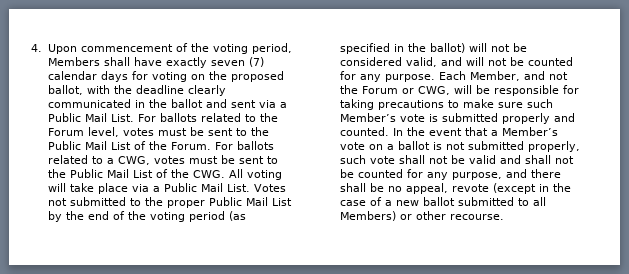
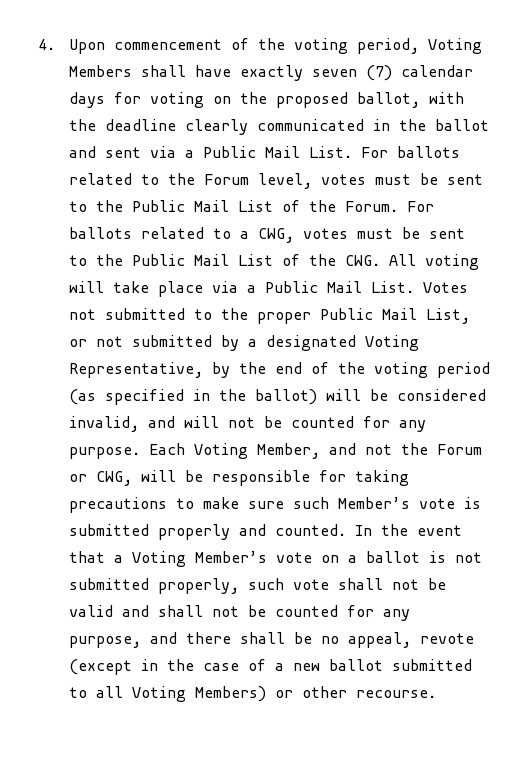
- 4. Upon commencement of the voting period, Members shall have exactly seven (7) calendar days for voting on the proposed ballot, with the deadline clearly communicated in the ballot and sent via a Public Mail List.
+ 4. Upon commencement of the voting period, Voting Members shall have exactly seven (7) calendar days for voting on the proposed ballot, with the deadline clearly communicated in the ballot and sent via a Public Mail List.
- Votes not submitted to the proper Public Mail List by the end of the voting period (as specified in the ballot) will not be considered valid, and will not be counted for any purpose.
+ Votes not submitted to the proper Public Mail List, or not submitted by a designated Voting Representative, by the end of the voting period (as specified in the ballot) will be considered invalid, and will not be counted for any purpose.
- Each Member, and not the Forum or CWG, will be responsible for taking precautions to make sure such Member’s vote is submitted properly and counted.
+ Each Voting Member, and not the Forum or CWG, will be responsible for taking precautions to make sure such Member’s vote is submitted properly and counted.
- In the event that a Member’s vote on a ballot is not submitted properly, such vote shall not be valid and shall not be counted for any purpose, and there shall be no appeal, revote (except in the case of a new ballot submitted to all Members) or other recourse.
+ In the event that a Voting Member’s vote on a ballot is not submitted properly, such vote shall not be valid and shall not be counted for any purpose, and there shall be no appeal, revote (except in the case of a new ballot submitted to all Voting Members) or other recourse.

